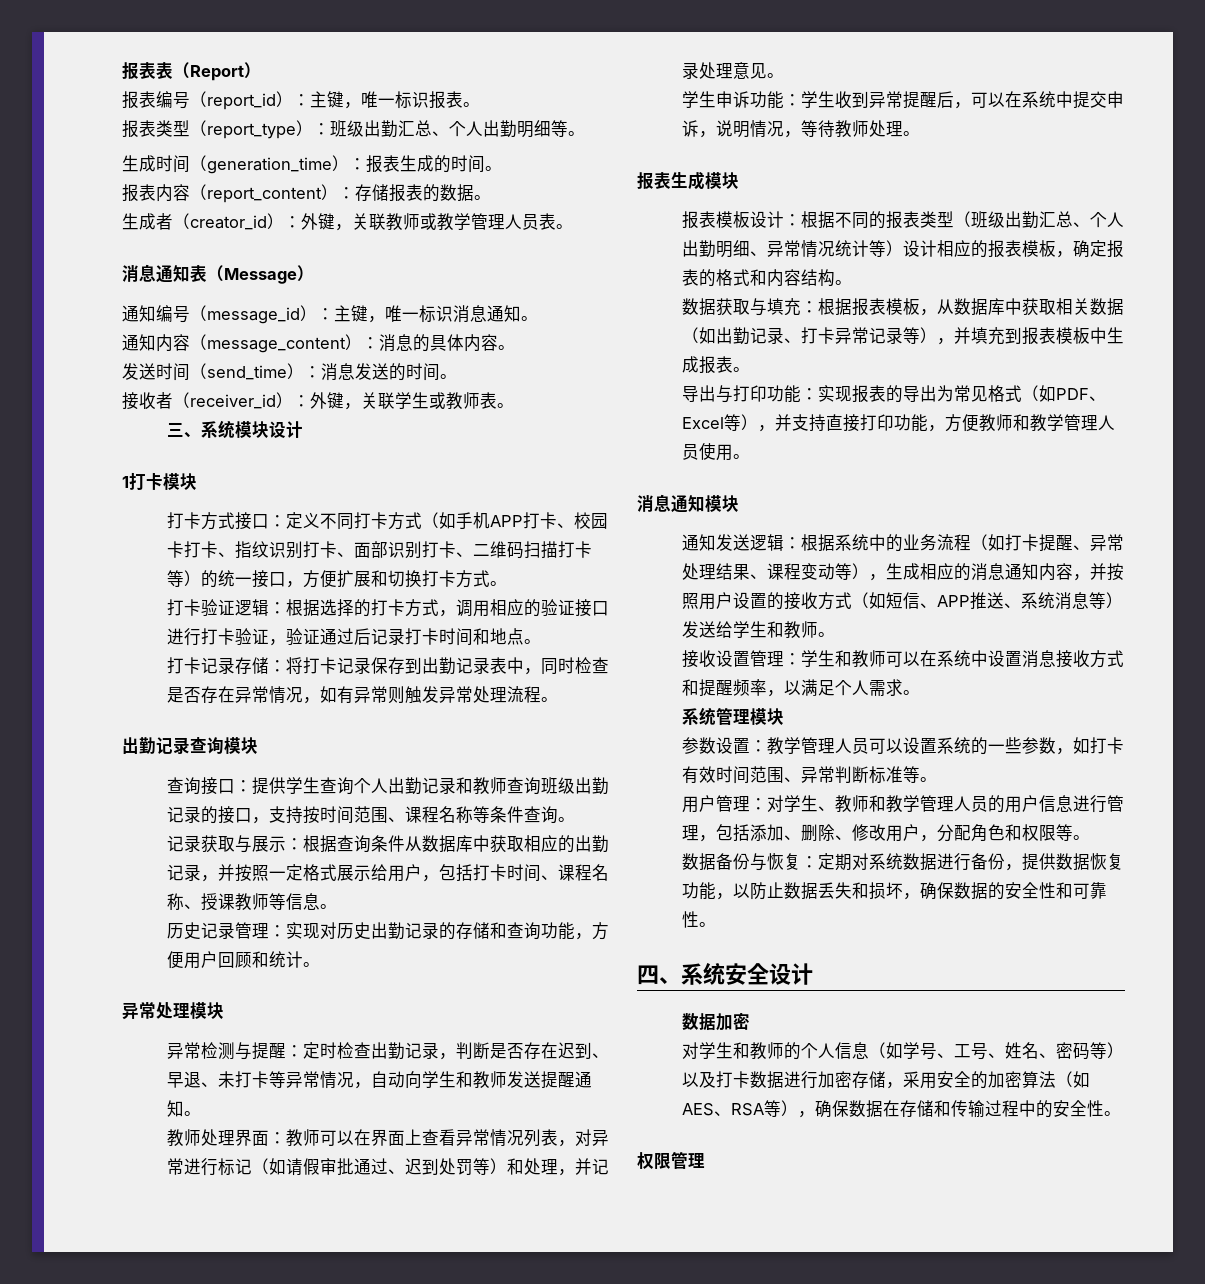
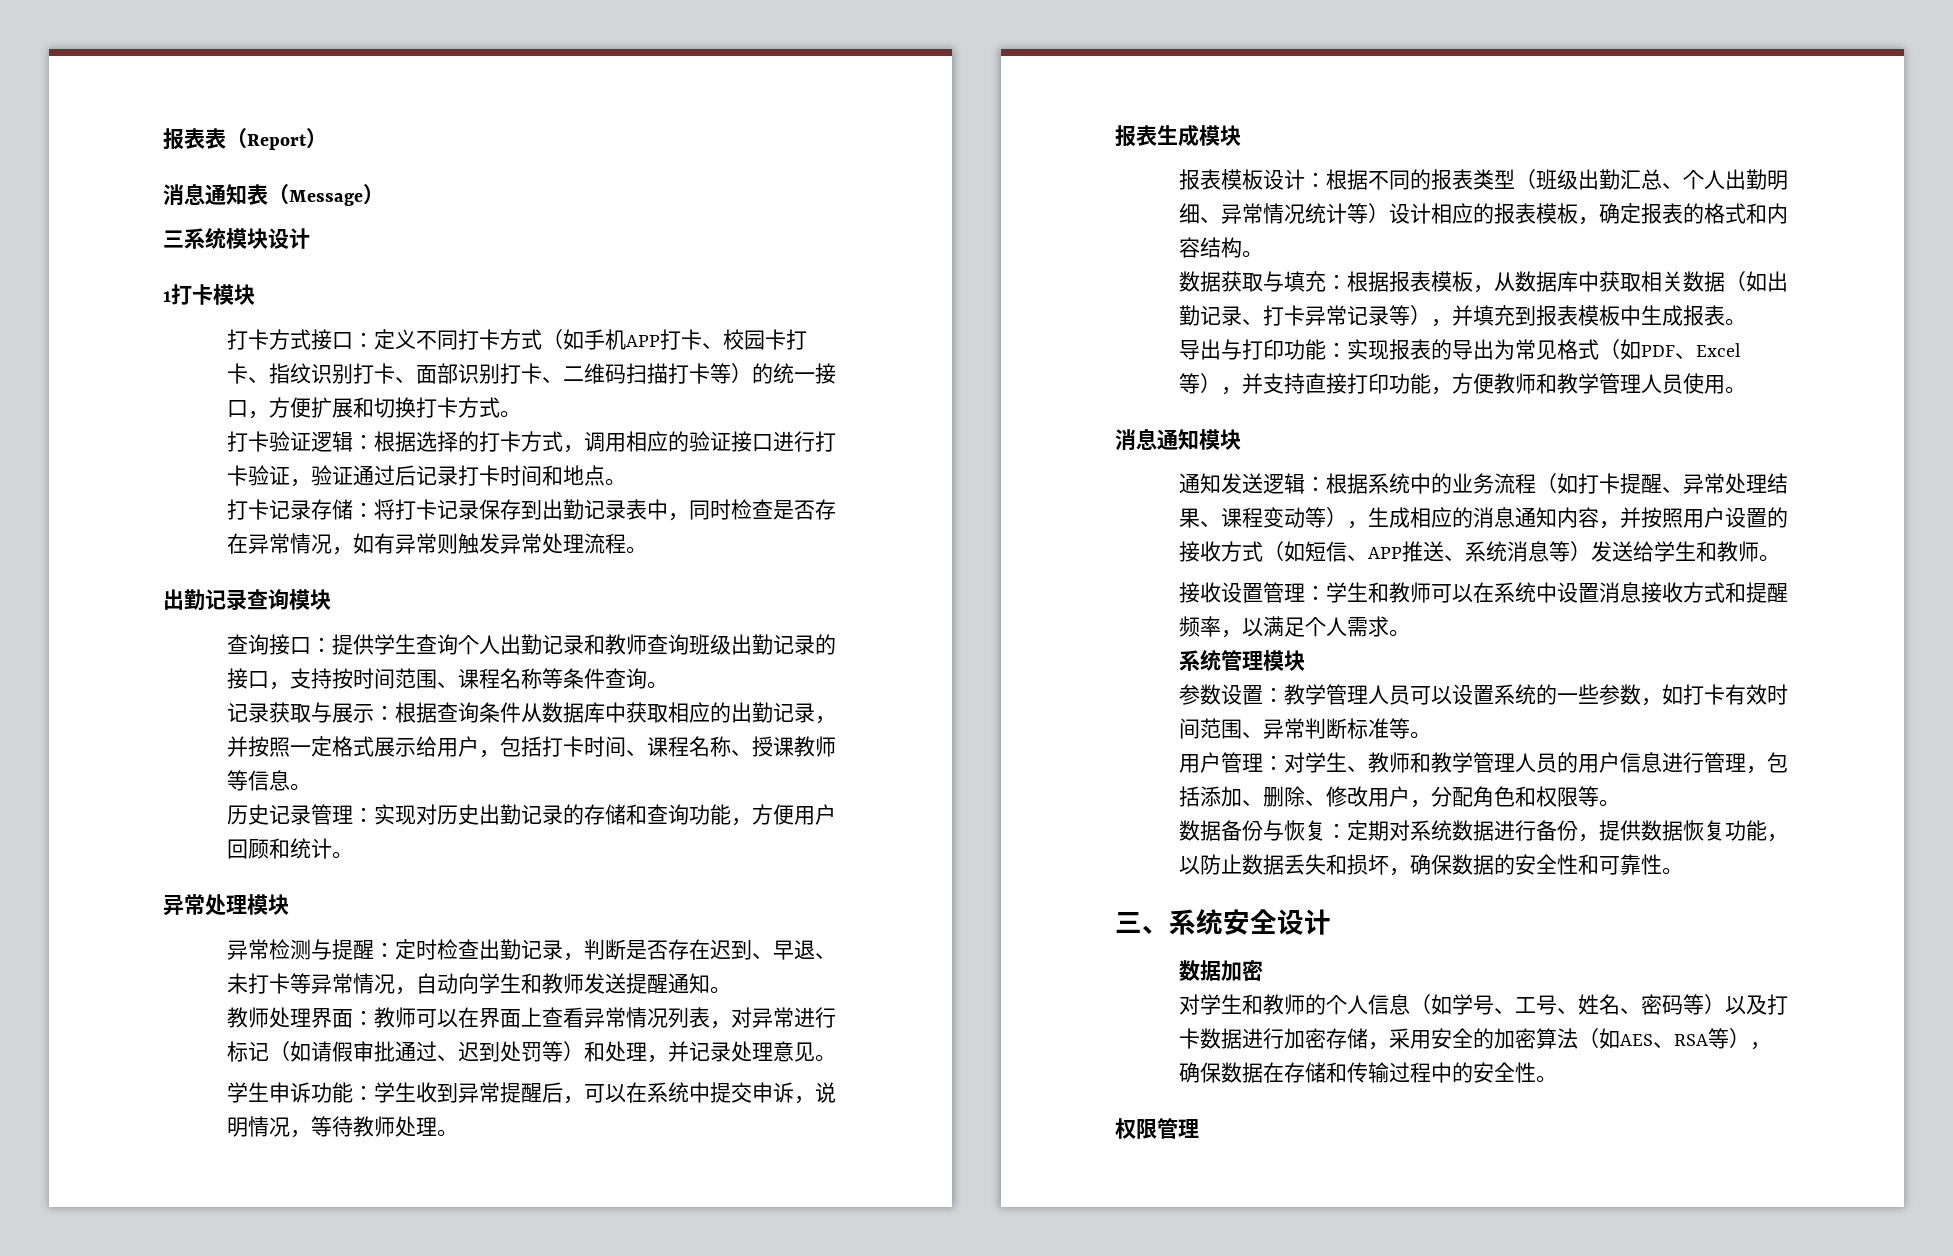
- 报表编号（report_id）：主键，唯一标识报表。
- 报表类型（report_type）：班级出勤汇总、个人出勤明细等。
- 生成时间（generation_time）：报表生成的时间。
- 报表内容（report_content）：存储报表的数据。
- 生成者（creator_id）：外键，关联教师或教学管理人员表。
- 通知编号（message_id）：主键，唯一标识消息通知。
- 通知内容（message_content）：消息的具体内容。
- 发送时间（send_time）：消息发送的时间。
- 接收者（receiver_id）：外键，关联学生或教师表。
- 三、系统模块设计
+ 三系统模块设计
- 四、系统安全设计
+ 三、系统安全设计

